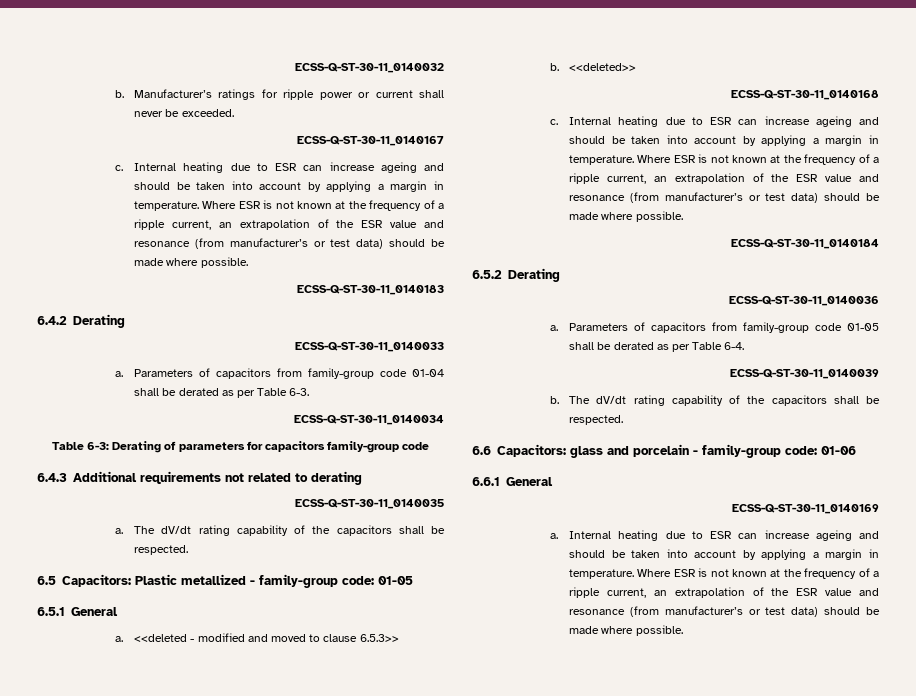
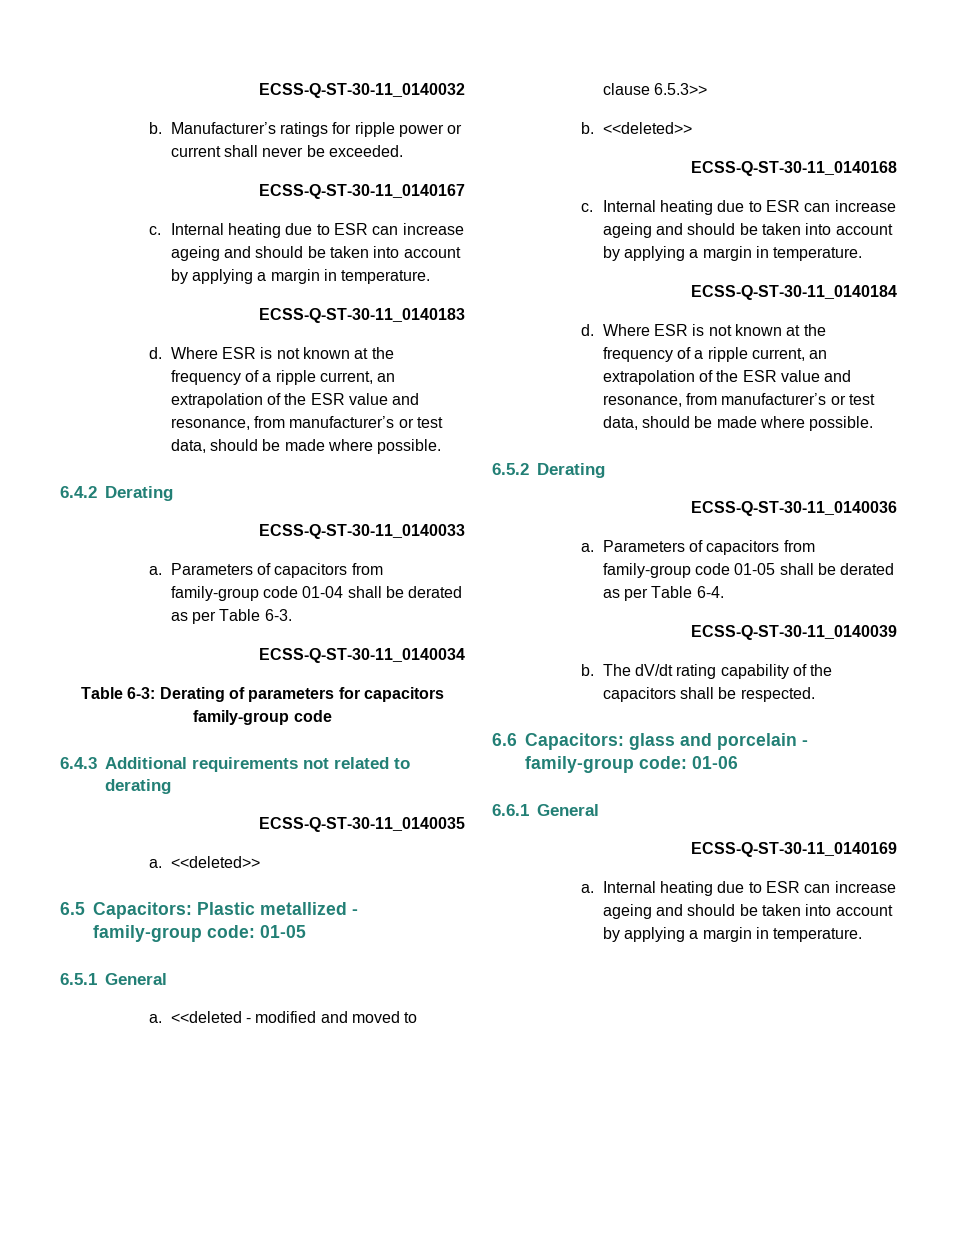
  ECSS-Q-ST-30-11_0140167
- c. Internal heating due to ESR can increase ageing and should be taken into account by applying a margin in temperature. Where ESR is not known at the frequency of a ripple current, an extrapolation of the ESR value and resonance (from manufacturer’s or test data) should be made where possible.
+ c. Internal heating due to ESR can increase ageing and should be taken into account by applying a margin in temperature.
  ECSS-Q-ST-30-11_0140183
+ d. Where ESR is not known at the frequency of a ripple current, an extrapolation of the ESR value and resonance, from manufacturer’s or test data, should be made where possible.
- a. The dV/dt rating capability of the capacitors shall be respected.
+ a. <<deleted>>
  ECSS-Q-ST-30-11_0140168
- c. Internal heating due to ESR can increase ageing and should be taken into account by applying a margin in temperature. Where ESR is not known at the frequency of a ripple current, an extrapolation of the ESR value and resonance (from manufacturer’s or test data) should be made where possible.
+ c. Internal heating due to ESR can increase ageing and should be taken into account by applying a margin in temperature.
  ECSS-Q-ST-30-11_0140184
+ d. Where ESR is not known at the frequency of a ripple current, an extrapolation of the ESR value and resonance, from manufacturer’s or test data, should be made where possible.
- a. Internal heating due to ESR can increase ageing and should be taken into account by applying a margin in temperature. Where ESR is not known at the frequency of a ripple current, an extrapolation of the ESR value and resonance (from manufacturer’s or test data) should be made where possible.
+ a. Internal heating due to ESR can increase ageing and should be taken into account by applying a margin in temperature.

